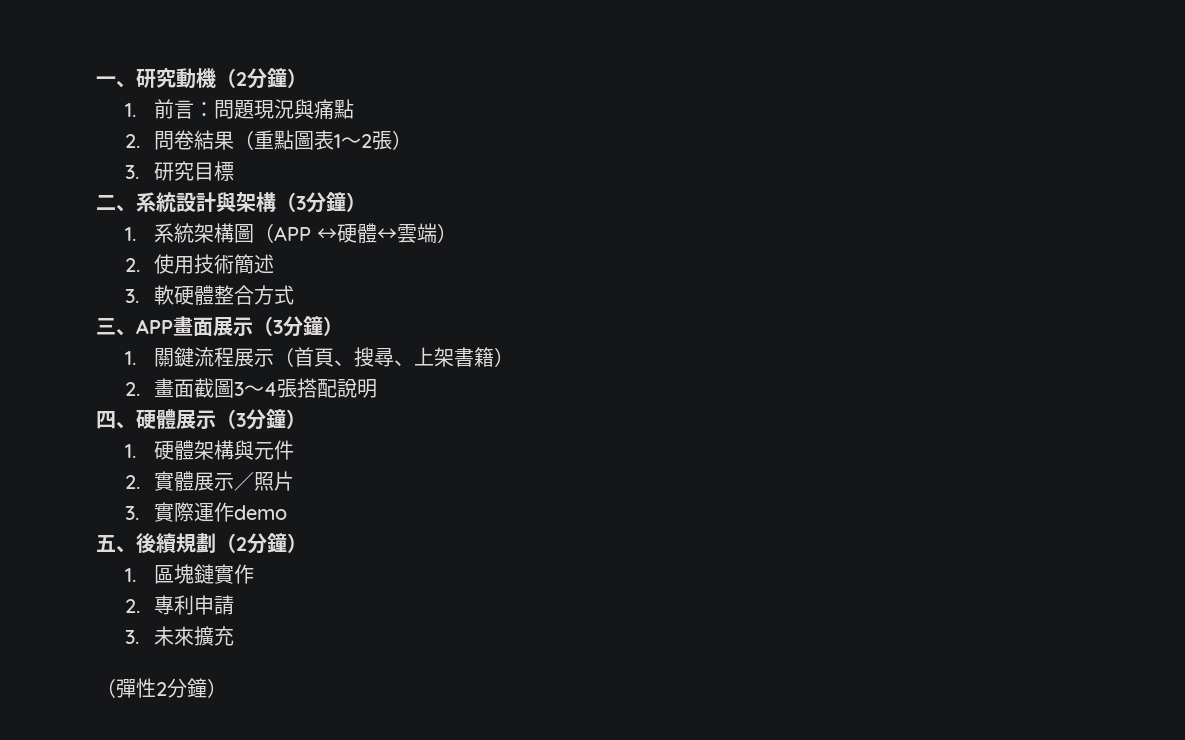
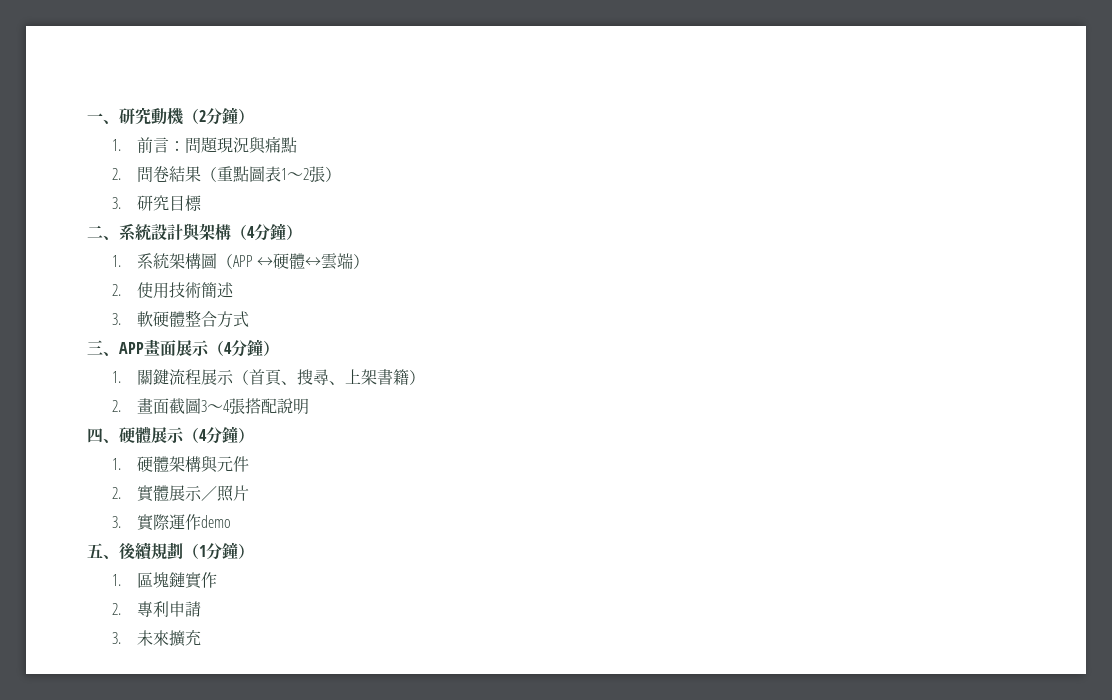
- 二、系統設計與架構（3分鐘）
+ 二、系統設計與架構（4分鐘）
- 三、APP畫面展示（3分鐘）
+ 三、APP畫面展示（4分鐘）
- 四、硬體展示（3分鐘）
+ 四、硬體展示（4分鐘）
- 五、後續規劃（2分鐘）
+ 五、後續規劃（1分鐘）
- （彈性2分鐘）

